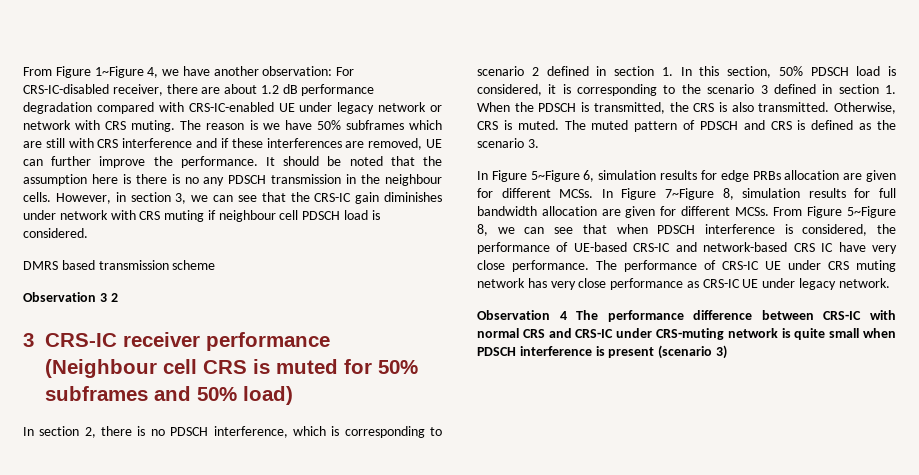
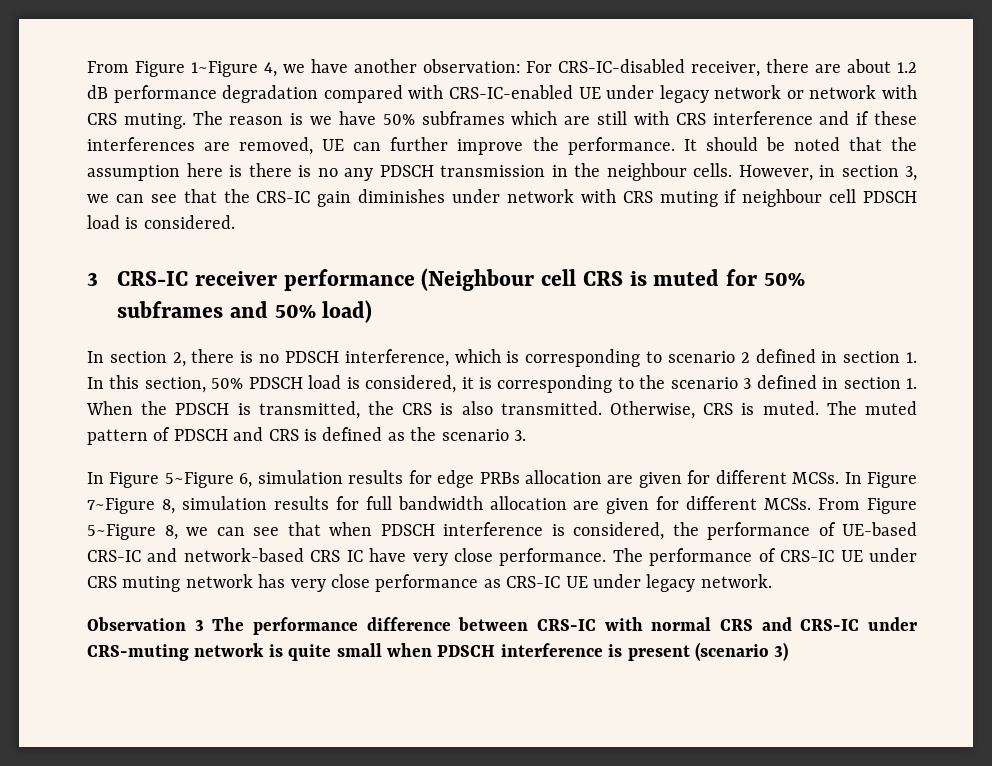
- DMRS based transmission scheme
- Observation 3 2
- Observation 4 The performance difference between CRS-IC with normal CRS and CRS-IC under CRS-muting network is quite small when PDSCH interference is present (scenario 3)
+ Observation 3 The performance difference between CRS-IC with normal CRS and CRS-IC under CRS-muting network is quite small when PDSCH interference is present (scenario 3)

